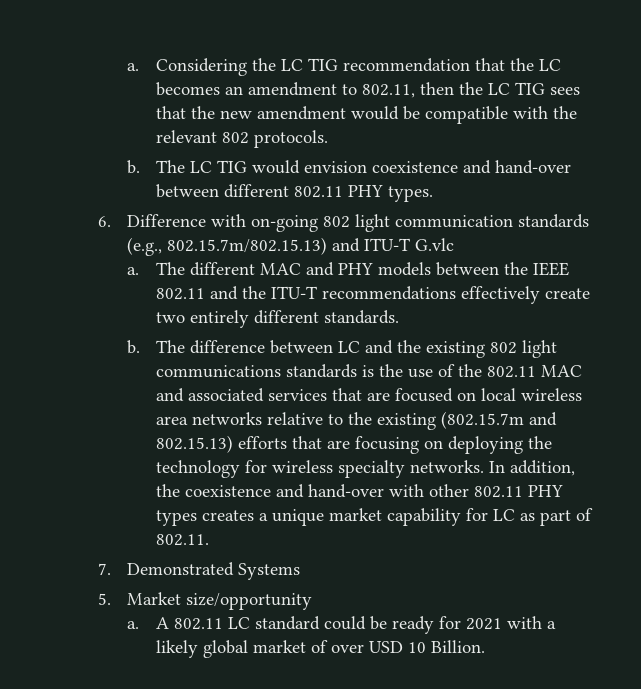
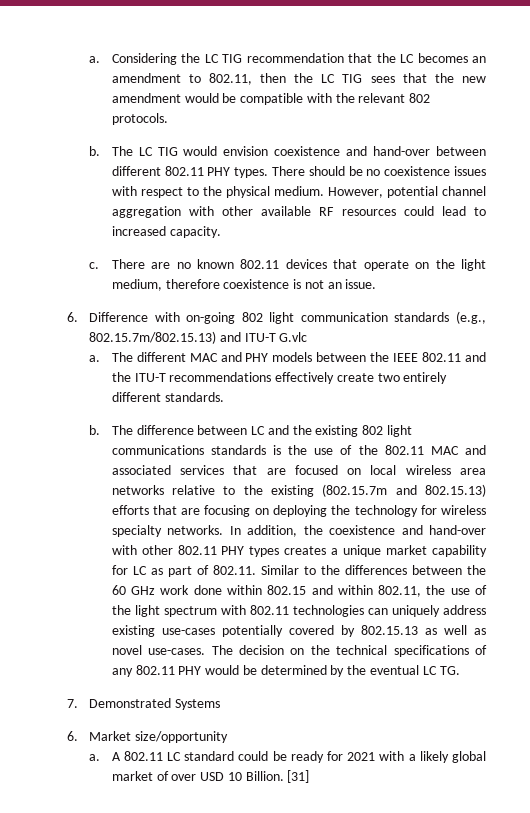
+ There should be no coexistence issues with respect to the physical medium. However, potential channel aggregation with other available RF resources could lead to increased capacity.
+ c. There are no known 802.11 devices that operate on the light medium, therefore coexistence is not an issue.
- In addition, the coexistence and hand-over with other 802.11 PHY types creates a unique market capability for LC as part of 802.11.
+ In addition, the coexistence and hand-over with other 802.11 PHY types creates a unique market capability for LC as part of 802.11. Similar to the differences between the 60 GHz work done within 802.15 and within 802.11, the use of the light spectrum with 802.11 technologies can uniquely address existing use-cases potentially covered by 802.15.13 as well as novel use-cases. The decision on the technical specifications of any 802.11 PHY would be determined by the eventual LC TG.
- 5. Market size/opportunity
+ 6. Market size/opportunity
+ [31]

